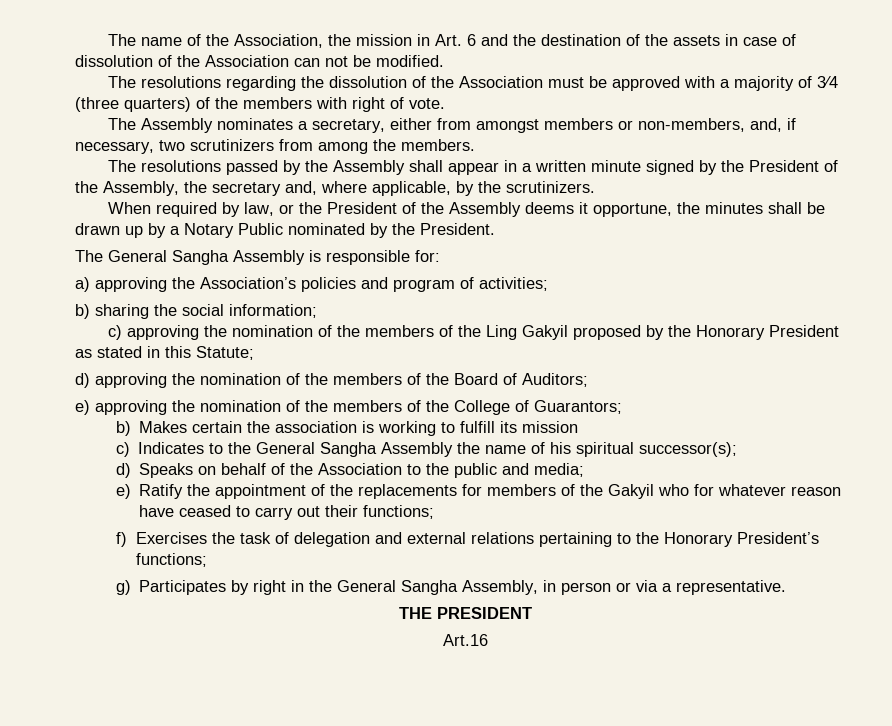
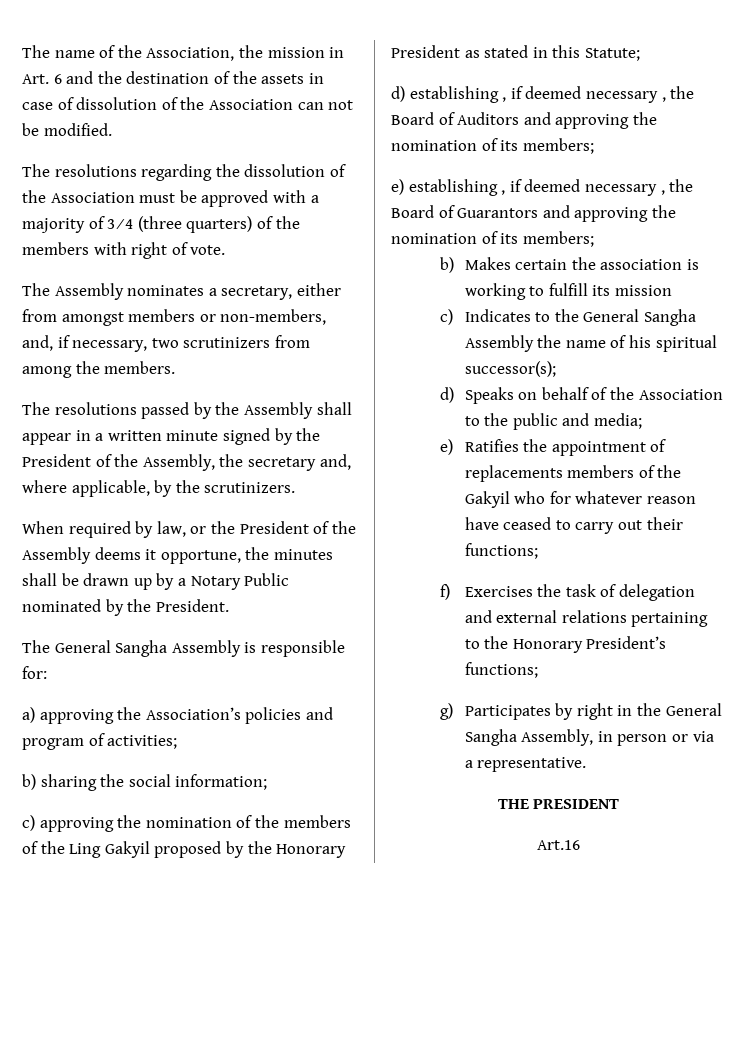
- d) approving the nomination of the members of the Board of Auditors;
- e) approving the nomination of the members of the College of Guarantors;
+ d) establishing , if deemed necessary , the Board of Auditors and approving the nomination of its members;
+ e) establishing , if deemed necessary , the Board of Guarantors and approving the nomination of its members;
- e) Ratify the appointment of the replacements for members of the Gakyil who for whatever reason have ceased to carry out their functions;
+ e) Ratifies the appointment of replacements members of the Gakyil who for whatever reason have ceased to carry out their functions;

